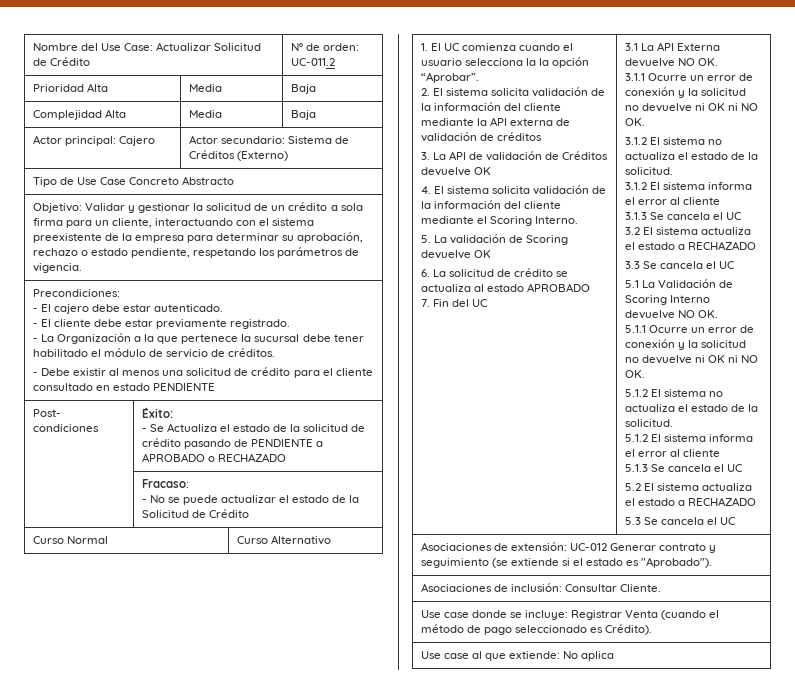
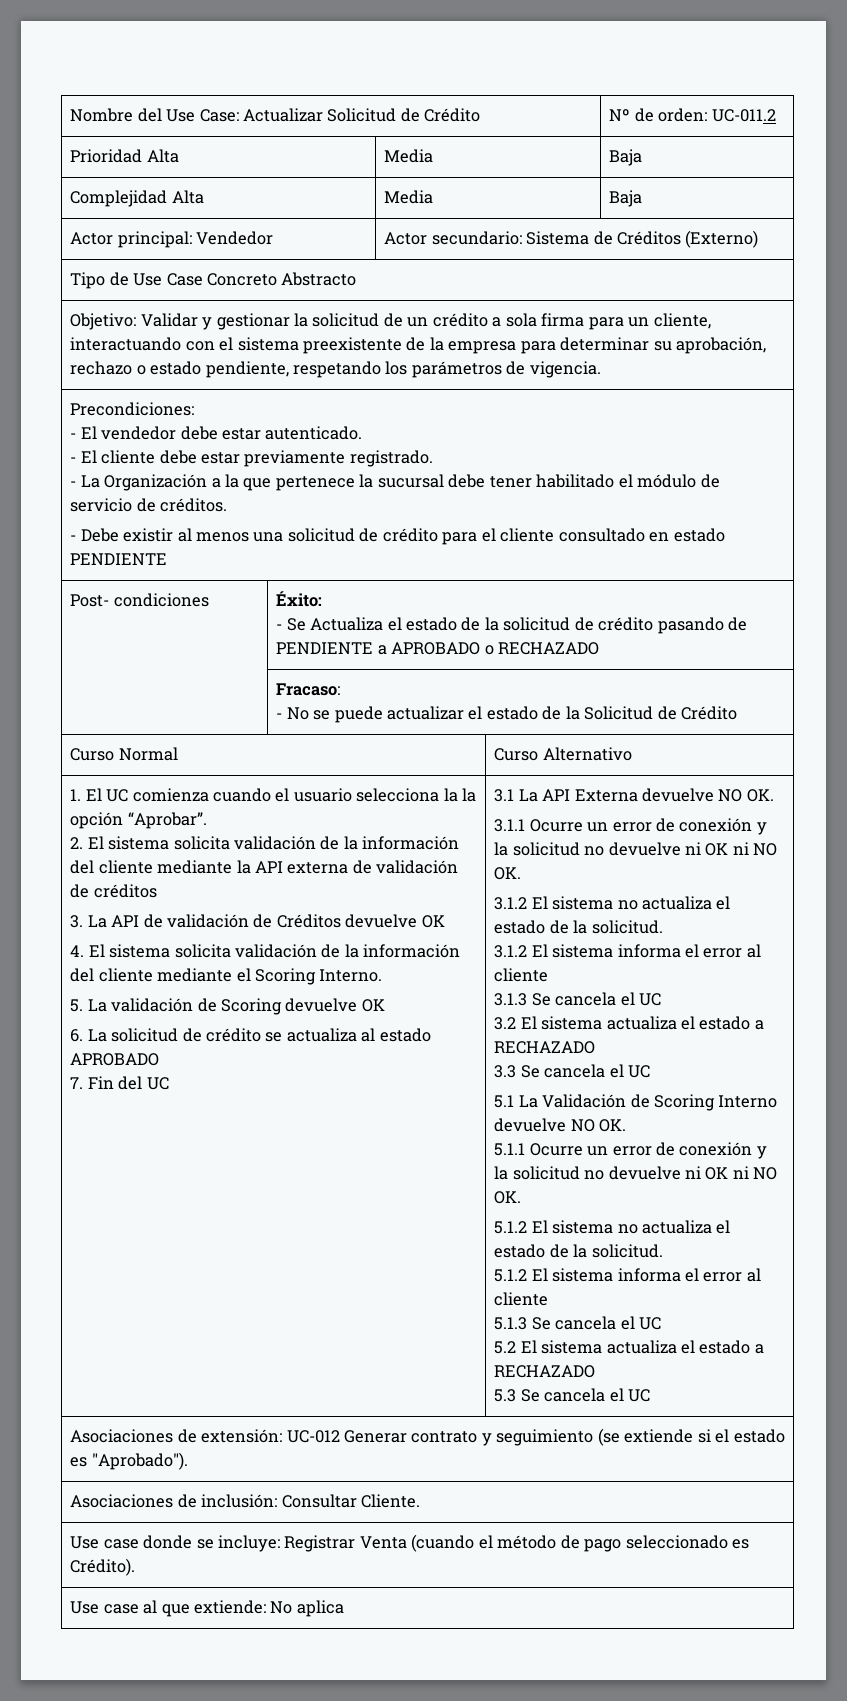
- Actor principal: Cajero | Actor secundario: Sistema de Créditos (Externo)
+ Actor principal: Vendedor | Actor secundario: Sistema de Créditos (Externo)
- - El cajero debe estar autenticado.
+ - El vendedor debe estar autenticado.

